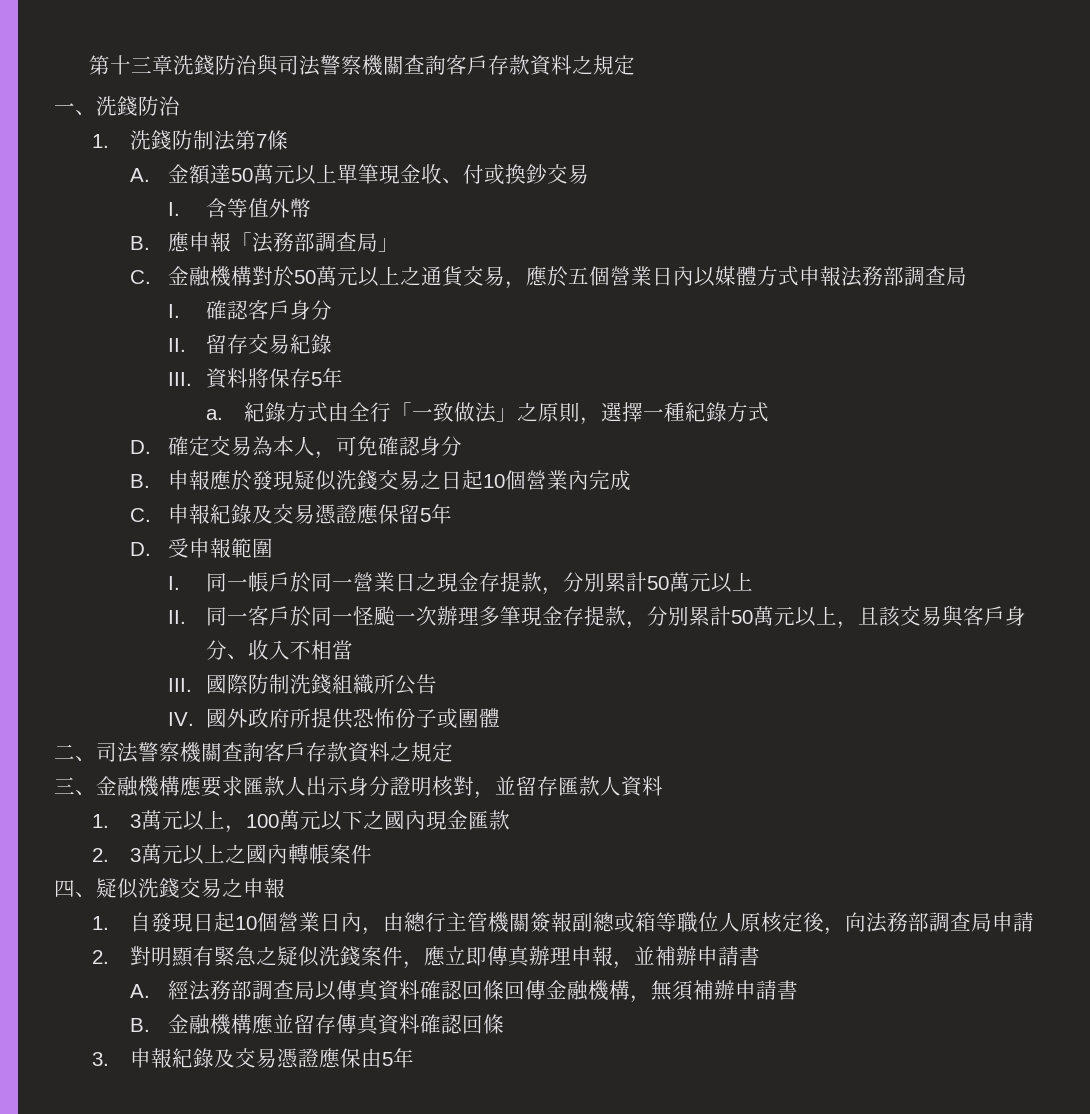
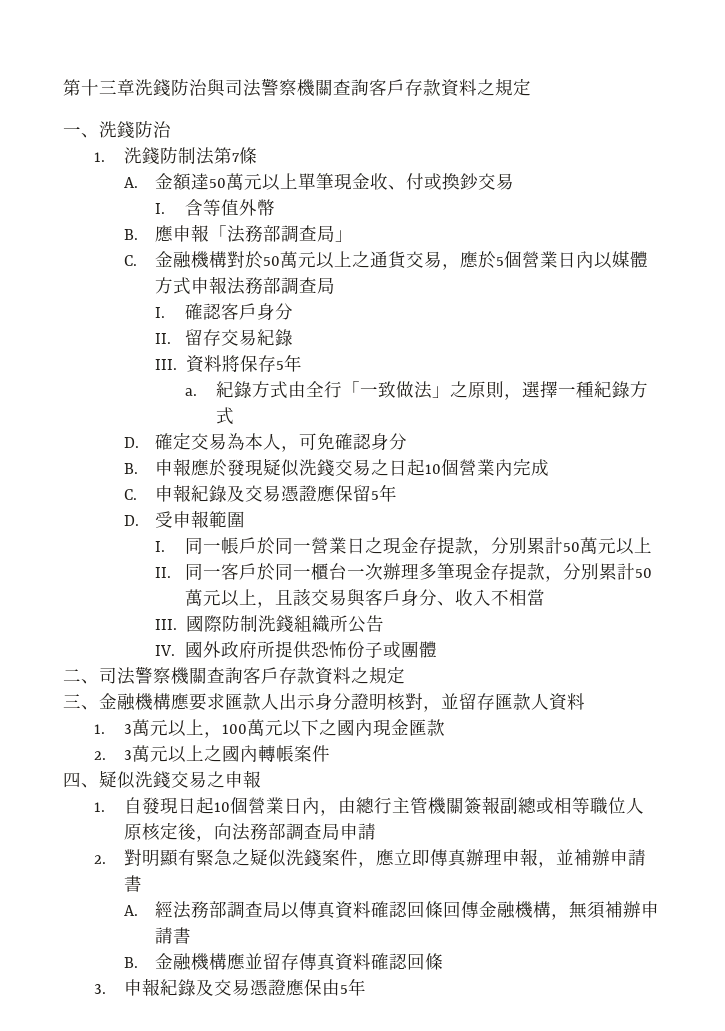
- C.金融機構對於50萬元以上之通貨交易，應於五個營業日內以媒體方式申報法務部調查局
+ C.金融機構對於50萬元以上之通貨交易，應於5個營業日內以媒體方式申報法務部調查局
- II.同一客戶於同一怪颱一次辦理多筆現金存提款，分別累計50萬元以上，且該交易與客戶身分、收入不相當
+ II.同一客戶於同一櫃台一次辦理多筆現金存提款，分別累計50萬元以上，且該交易與客戶身分、收入不相當
- 1.自發現日起10個營業日內，由總行主管機關簽報副總或箱等職位人原核定後，向法務部調查局申請
+ 1.自發現日起10個營業日內，由總行主管機關簽報副總或相等職位人原核定後，向法務部調查局申請

